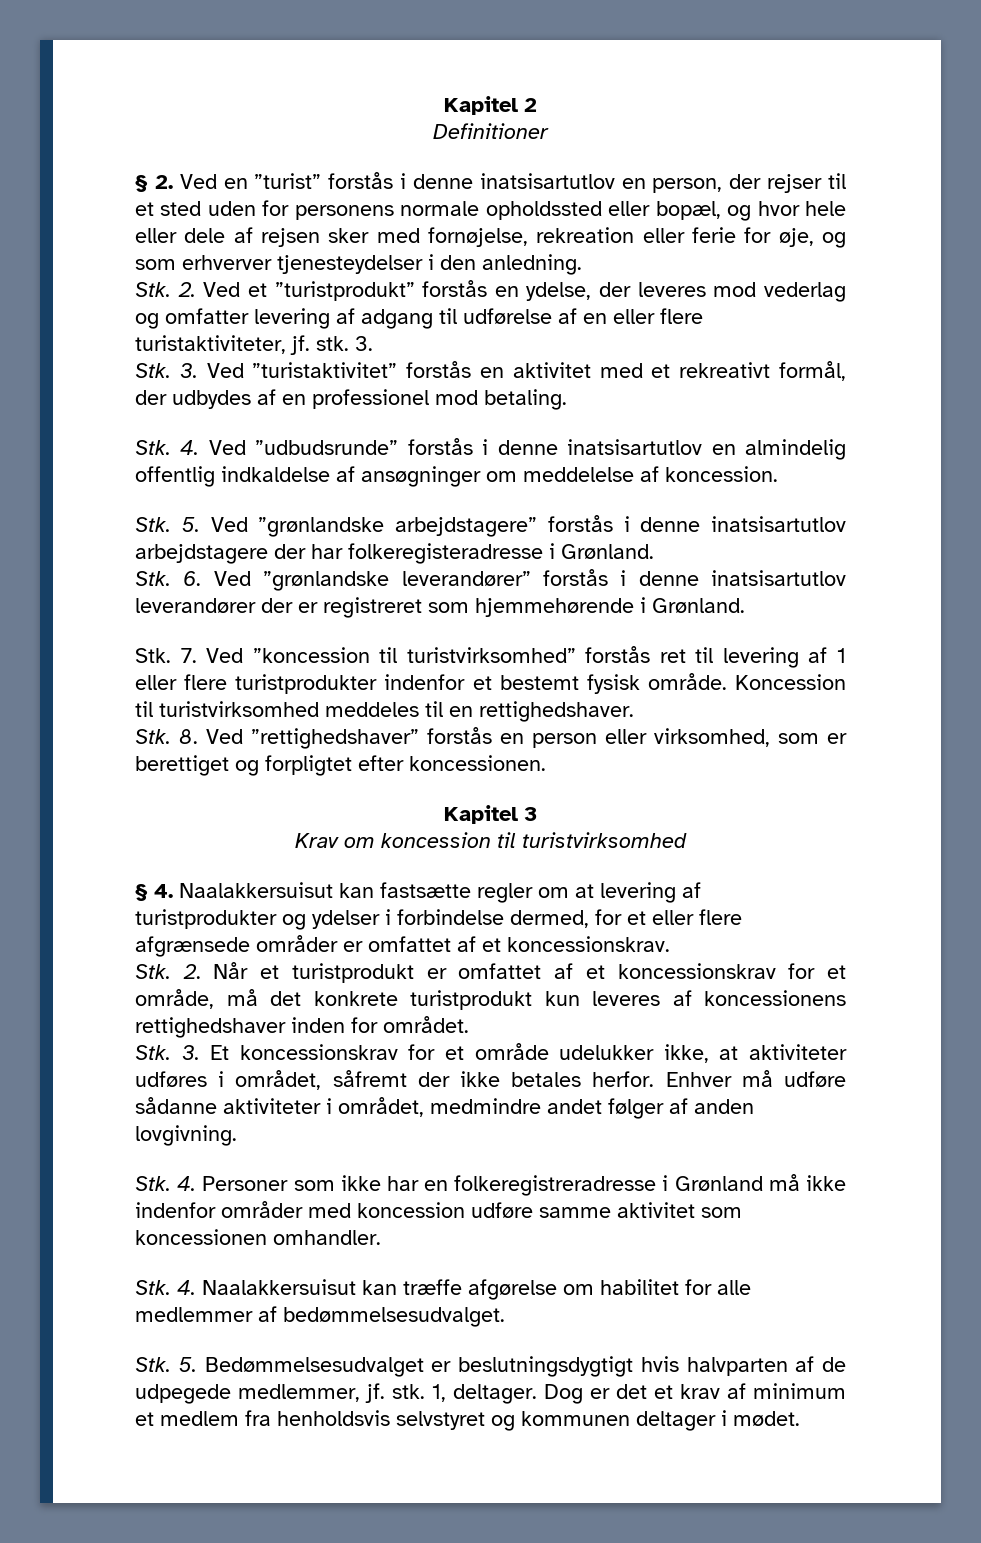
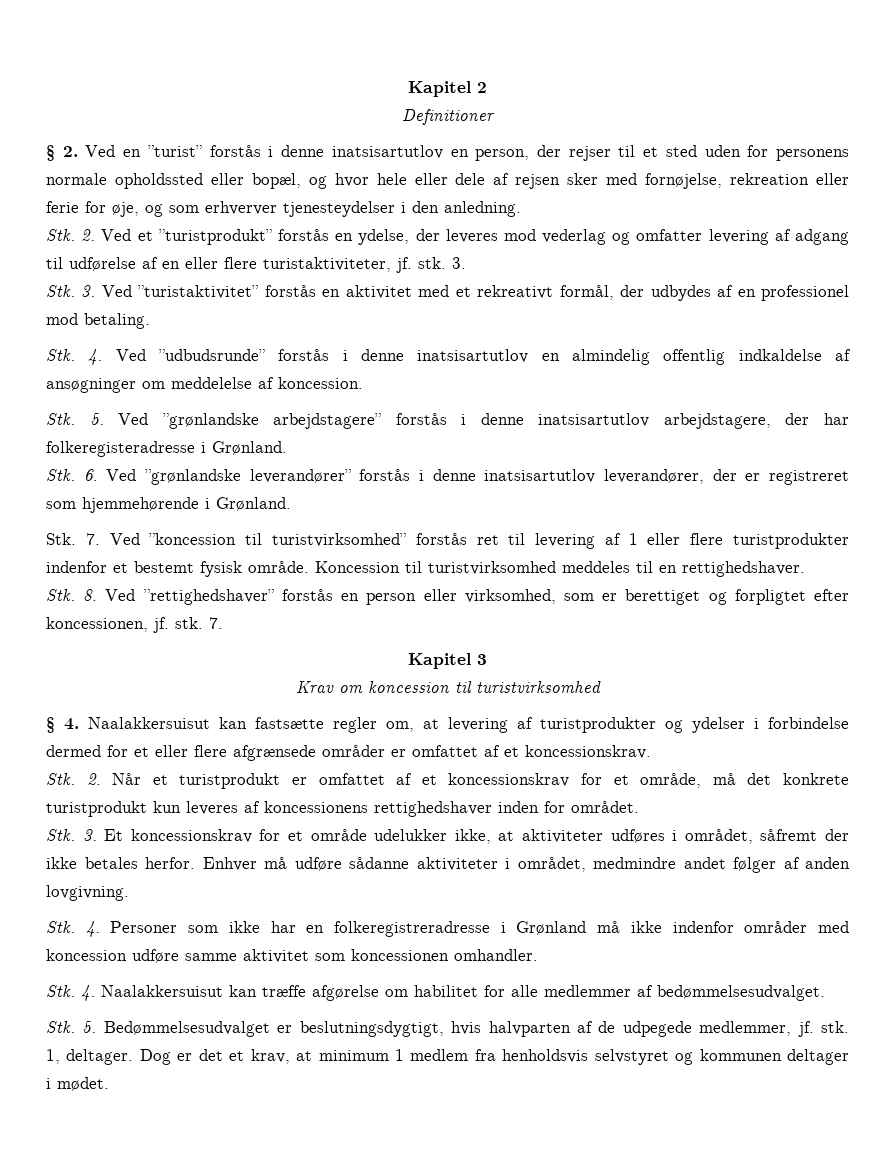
- Stk. 5. Ved ”grønlandske arbejdstagere” forstås i denne inatsisartutlov arbejdstagere der har folkeregisteradresse i Grønland.
+ Stk. 5. Ved ”grønlandske arbejdstagere” forstås i denne inatsisartutlov arbejdstagere, der har folkeregisteradresse i Grønland.
- Stk. 6. Ved ”grønlandske leverandører” forstås i denne inatsisartutlov leverandører der er registreret som hjemmehørende i Grønland.
+ Stk. 6. Ved ”grønlandske leverandører” forstås i denne inatsisartutlov leverandører, der er registreret som hjemmehørende i Grønland.
- Stk. 8. Ved ”rettighedshaver” forstås en person eller virksomhed, som er berettiget og forpligtet efter koncessionen.
+ Stk. 8. Ved ”rettighedshaver” forstås en person eller virksomhed, som er berettiget og forpligtet efter koncessionen, jf. stk. 7.
- § 4. Naalakkersuisut kan fastsætte regler om at levering af turistprodukter og ydelser i forbindelse dermed, for et eller flere afgrænsede områder er omfattet af et koncessionskrav.
+ § 4. Naalakkersuisut kan fastsætte regler om, at levering af turistprodukter og ydelser i forbindelse dermed for et eller flere afgrænsede områder er omfattet af et koncessionskrav.
- Stk. 5. Bedømmelsesudvalget er beslutningsdygtigt hvis halvparten af de udpegede medlemmer, jf. stk.
+ Stk. 5. Bedømmelsesudvalget er beslutningsdygtigt, hvis halvparten af de udpegede medlemmer, jf. stk.
- Dog er det et krav af minimum et medlem fra henholdsvis selvstyret og kommunen deltager i mødet.
+ Dog er det et krav, at minimum 1 medlem fra henholdsvis selvstyret og kommunen deltager i mødet.

